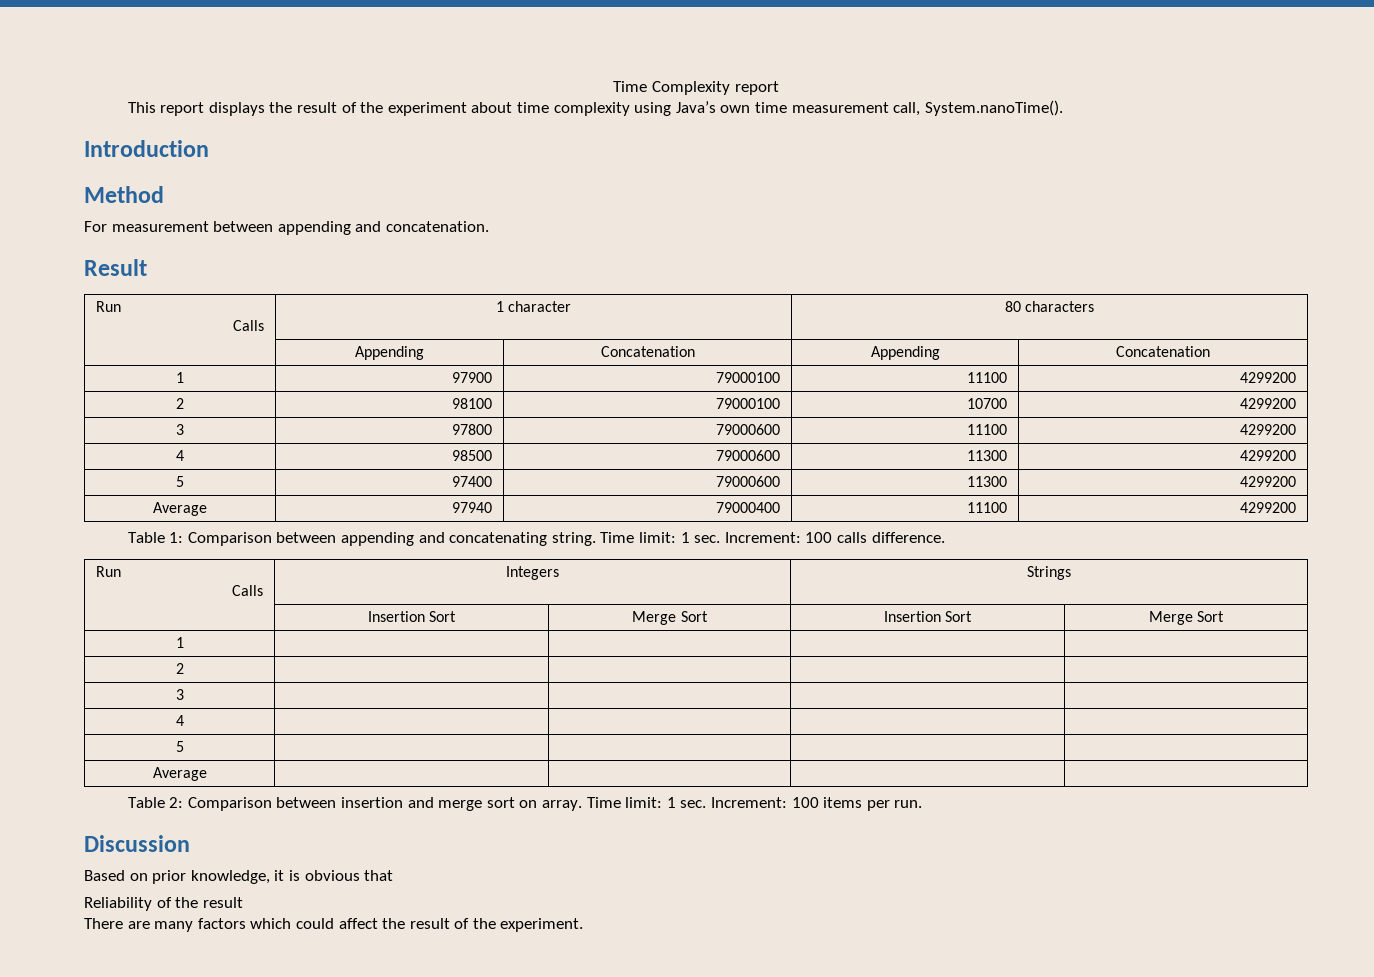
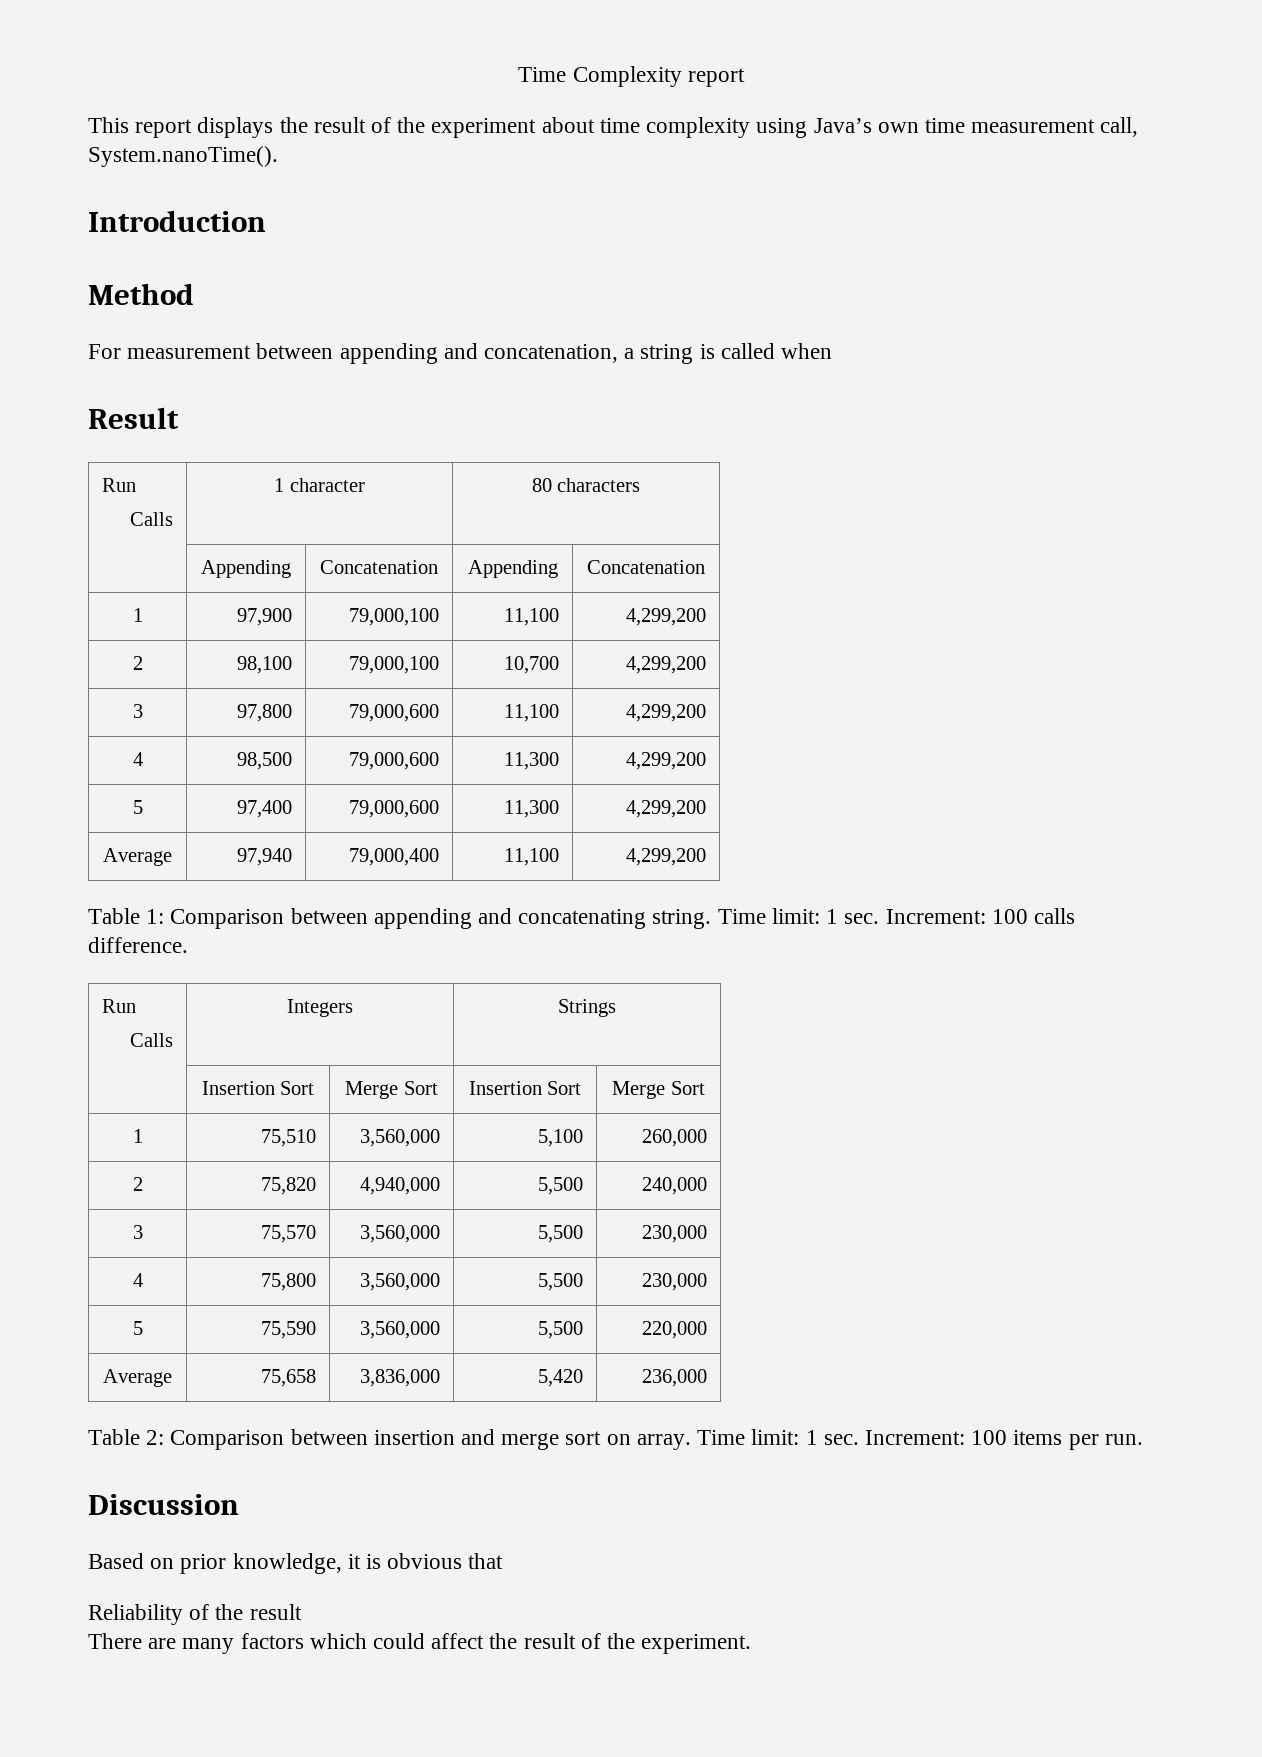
- For measurement between appending and concatenation.
+ For measurement between appending and concatenation, a string is called when
- 1 | 97900 | 79000100 | 11100 | 4299200
- 2 | 98100 | 79000100 | 10700 | 4299200
- 3 | 97800 | 79000600 | 11100 | 4299200
- 4 | 98500 | 79000600 | 11300 | 4299200
- 5 | 97400 | 79000600 | 11300 | 4299200
- Average | 97940 | 79000400 | 11100 | 4299200
+ 1 | 97,900 | 79,000,100 | 11,100 | 4,299,200
+ 2 | 98,100 | 79,000,100 | 10,700 | 4,299,200
+ 3 | 97,800 | 79,000,600 | 11,100 | 4,299,200
+ 4 | 98,500 | 79,000,600 | 11,300 | 4,299,200
+ 5 | 97,400 | 79,000,600 | 11,300 | 4,299,200
+ Average | 97,940 | 79,000,400 | 11,100 | 4,299,200
- 1 | | | |
- 2 | | | |
- 3 | | | |
- 4 | | | |
- 5 | | | |
- Average | | | |
+ 1 | 75,510 | 3,560,000 | 5,100 | 260,000
+ 2 | 75,820 | 4,940,000 | 5,500 | 240,000
+ 3 | 75,570 | 3,560,000 | 5,500 | 230,000
+ 4 | 75,800 | 3,560,000 | 5,500 | 230,000
+ 5 | 75,590 | 3,560,000 | 5,500 | 220,000
+ Average | 75,658 | 3,836,000 | 5,420 | 236,000

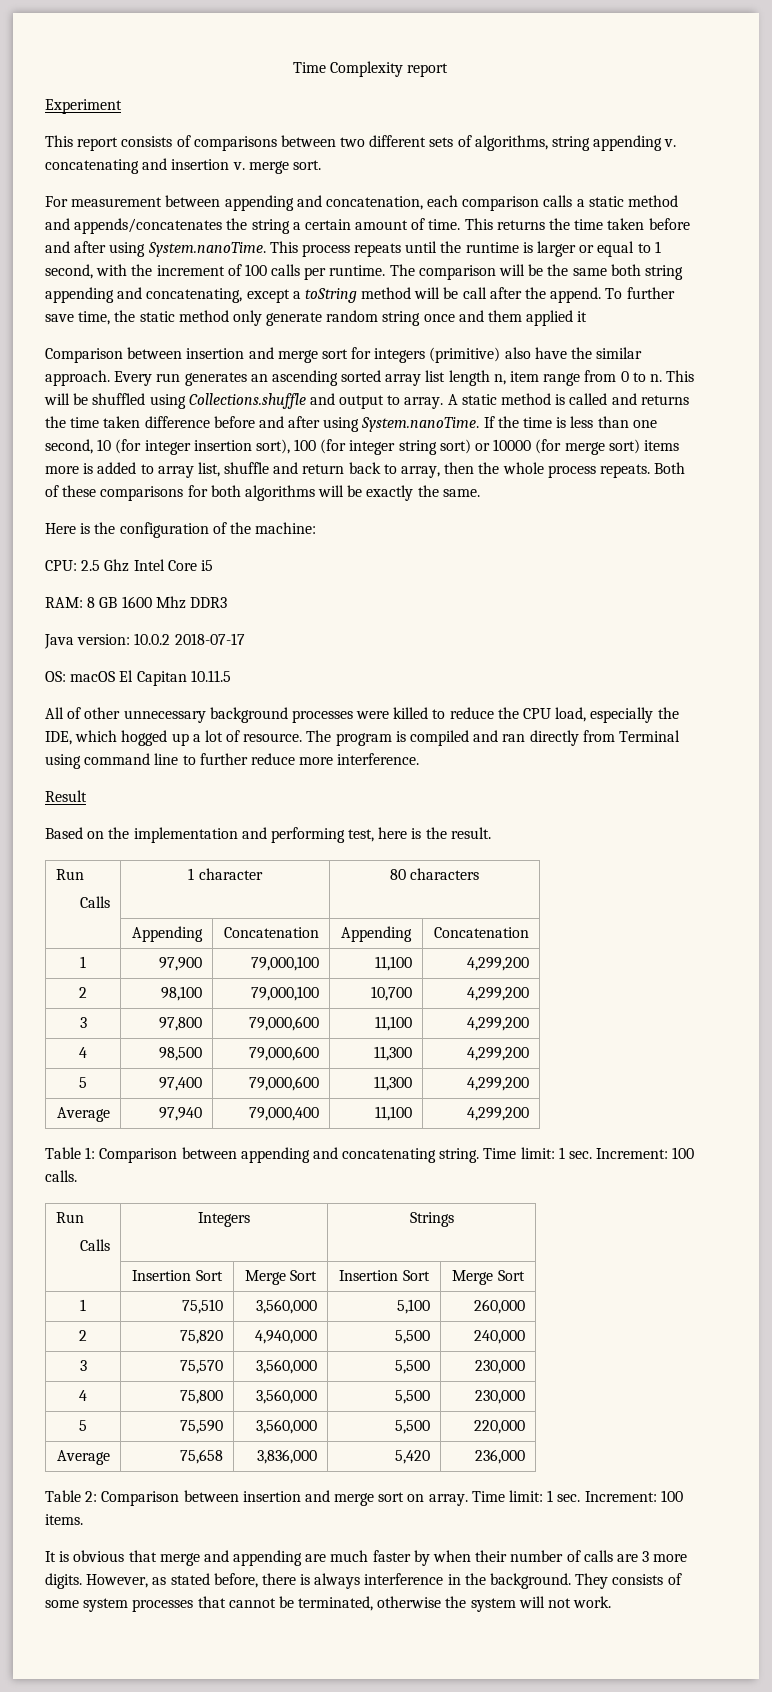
+ Experiment
- This report displays the result of the experiment about time complexity using Java’s own time measurement call, System.nanoTime().
- Introduction
- Method
+ This report consists of comparisons between two different sets of algorithms, string appending v. concatenating and insertion v. merge sort.
- For measurement between appending and concatenation, a string is called when
+ For measurement between appending and concatenation, each comparison calls a static method and appends/concatenates the string a certain amount of time. This returns the time taken before and after using System.nanoTime. This process repeats until the runtime is larger or equal to 1 second, with the increment of 100 calls per runtime. The comparison will be the same both string appending and concatenating, except a toString method will be call after the append. To further save time, the static method only generate random string once and them applied it
+ Comparison between insertion and merge sort for integers (primitive) also have the similar approach. Every run generates an ascending sorted array list length n, item range from 0 to n. This will be shuffled using Collections.shuffle and output to array. A static method is called and returns the time taken difference before and after using System.nanoTime. If the time is less than one second, 10 (for integer insertion sort), 100 (for integer string sort) or 10000 (for merge sort) items more is added to array list, shuffle and return back to array, then the whole process repeats. Both of these comparisons for both algorithms will be exactly the same.
+ Here is the configuration of the machine:
+ CPU: 2.5 Ghz Intel Core i5
+ RAM: 8 GB 1600 Mhz DDR3
+ Java version: 10.0.2 2018-07-17
+ OS: macOS El Capitan 10.11.5
+ All of other unnecessary background processes were killed to reduce the CPU load, especially the IDE, which hogged up a lot of resource. The program is compiled and ran directly from Terminal using command line to further reduce more interference.
  Result
+ Based on the implementation and performing test, here is the result.
- Time limit: 1 sec. Increment: 100 calls difference.
+ Time limit: 1 sec. Increment: 100 calls.
- Time limit: 1 sec. Increment: 100 items per run.
- Discussion
- Based on prior knowledge, it is obvious that
- Reliability of the result
- There are many factors which could affect the result of the experiment.
+ Time limit: 1 sec. Increment: 100 items.
+ It is obvious that merge and appending are much faster by when their number of calls are 3 more digits. However, as stated before, there is always interference in the background. They consists of some system processes that cannot be terminated, otherwise the system will not work.

